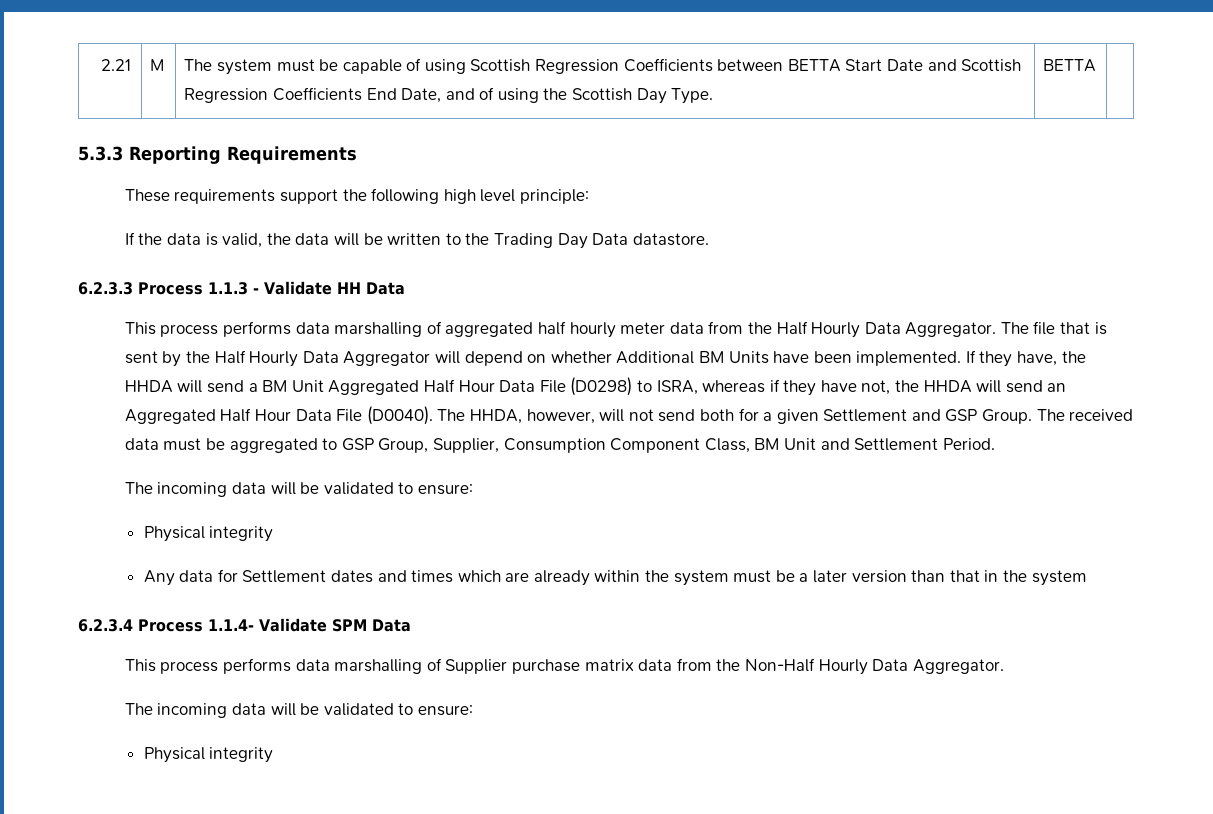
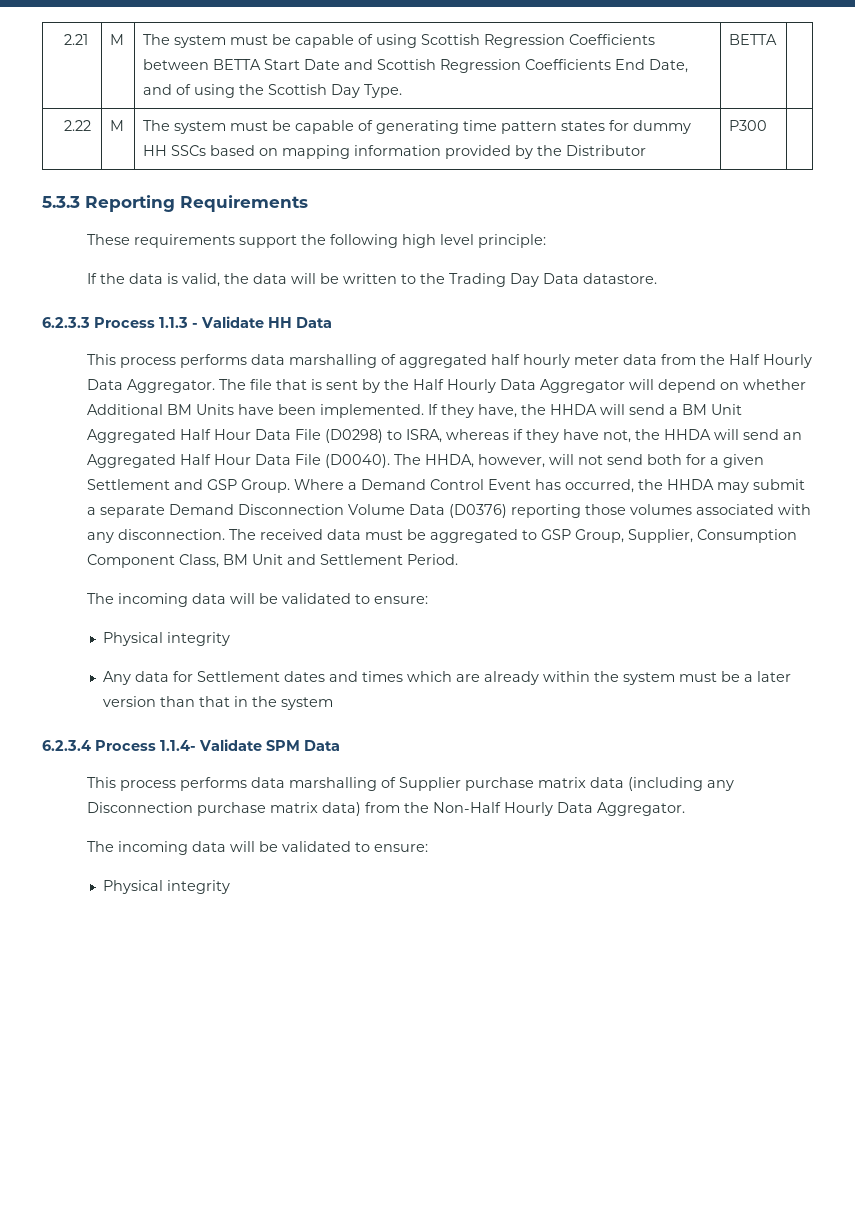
+ 2.22 | M | The system must be capable of generating time pattern states for dummy HH SSCs based on mapping information provided by the Distributor | P300 |
+ Where a Demand Control Event has occurred, the HHDA may submit a separate Demand Disconnection Volume Data (D0376) reporting those volumes associated with any disconnection.
- This process performs data marshalling of Supplier purchase matrix data from the Non-Half Hourly Data Aggregator.
+ This process performs data marshalling of Supplier purchase matrix data (including any Disconnection purchase matrix data) from the Non-Half Hourly Data Aggregator.

